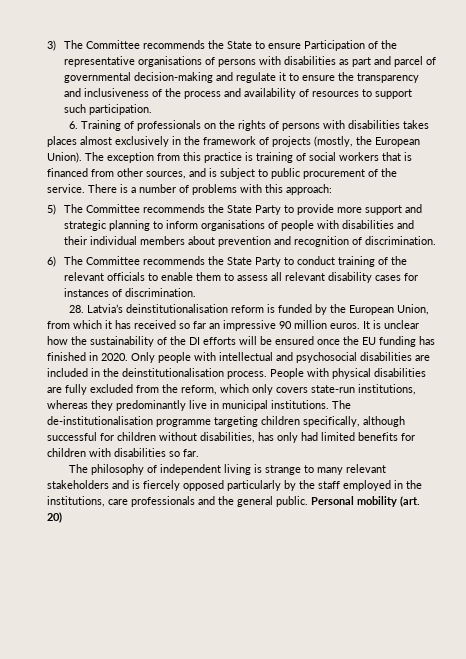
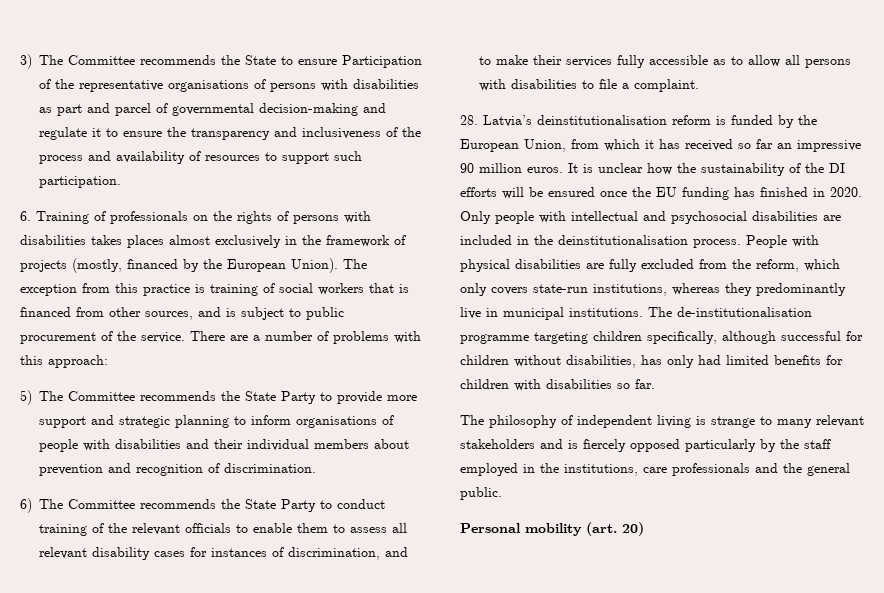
- 6. Training of professionals on the rights of persons with disabilities takes places almost exclusively in the framework of projects (mostly, the European Union).
+ 6. Training of professionals on the rights of persons with disabilities takes places almost exclusively in the framework of projects (mostly, financed by the European Union).
- There is a number of problems with this approach:
+ There are a number of problems with this approach:
- 6) The Committee recommends the State Party to conduct training of the relevant officials to enable them to assess all relevant disability cases for instances of discrimination.
+ 6) The Committee recommends the State Party to conduct training of the relevant officials to enable them to assess all relevant disability cases for instances of discrimination, and to make their services fully accessible as to allow all persons with disabilities to file a complaint.
- The philosophy of independent living is strange to many relevant stakeholders and is fiercely opposed particularly by the staff employed in the institutions, care professionals and the general public. Personal mobility (art. 20)
+ The philosophy of independent living is strange to many relevant stakeholders and is fiercely opposed particularly by the staff employed in the institutions, care professionals and the general public.
+ Personal mobility (art. 20)

